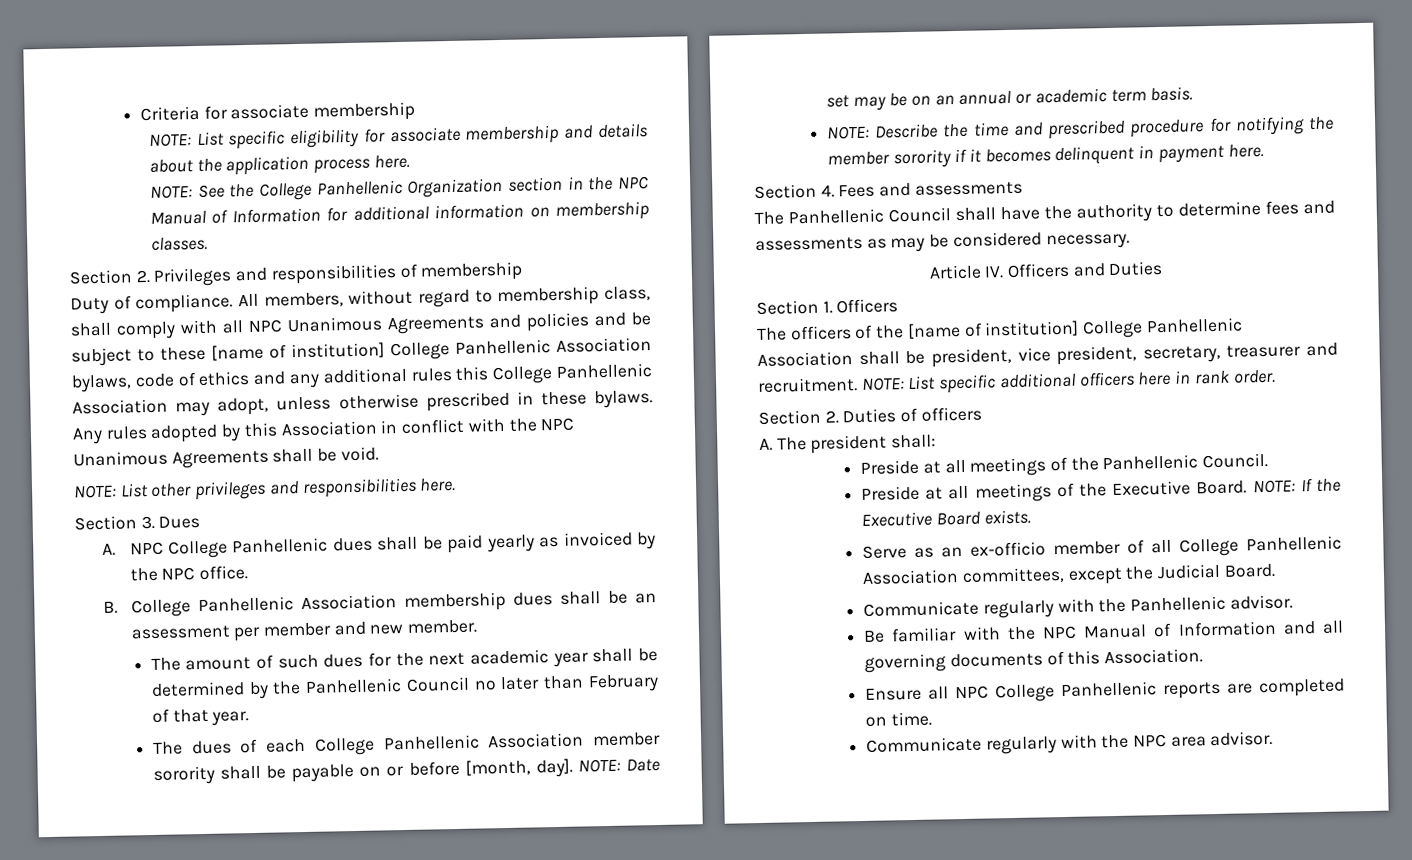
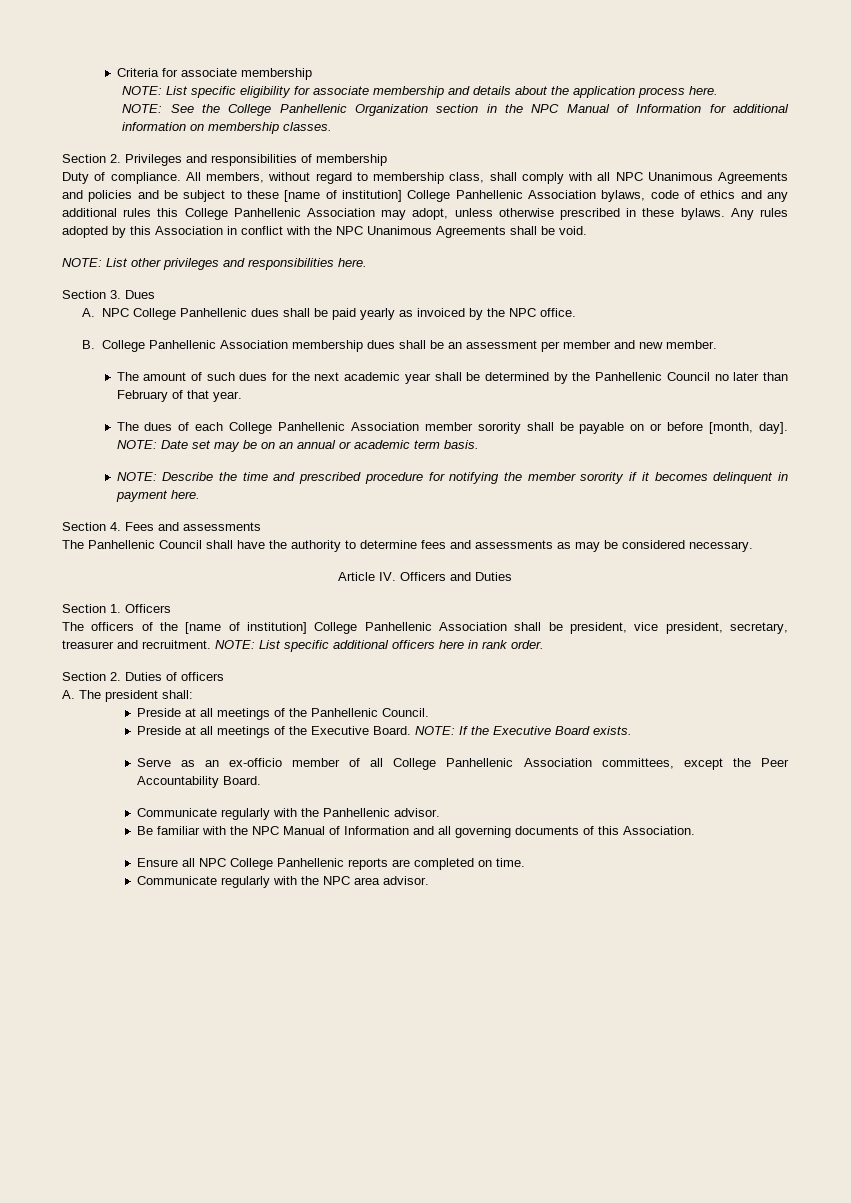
- Serve as an ex-officio member of all College Panhellenic Association committees, except the Judicial Board.
+ Serve as an ex-officio member of all College Panhellenic Association committees, except the Peer Accountability Board.

